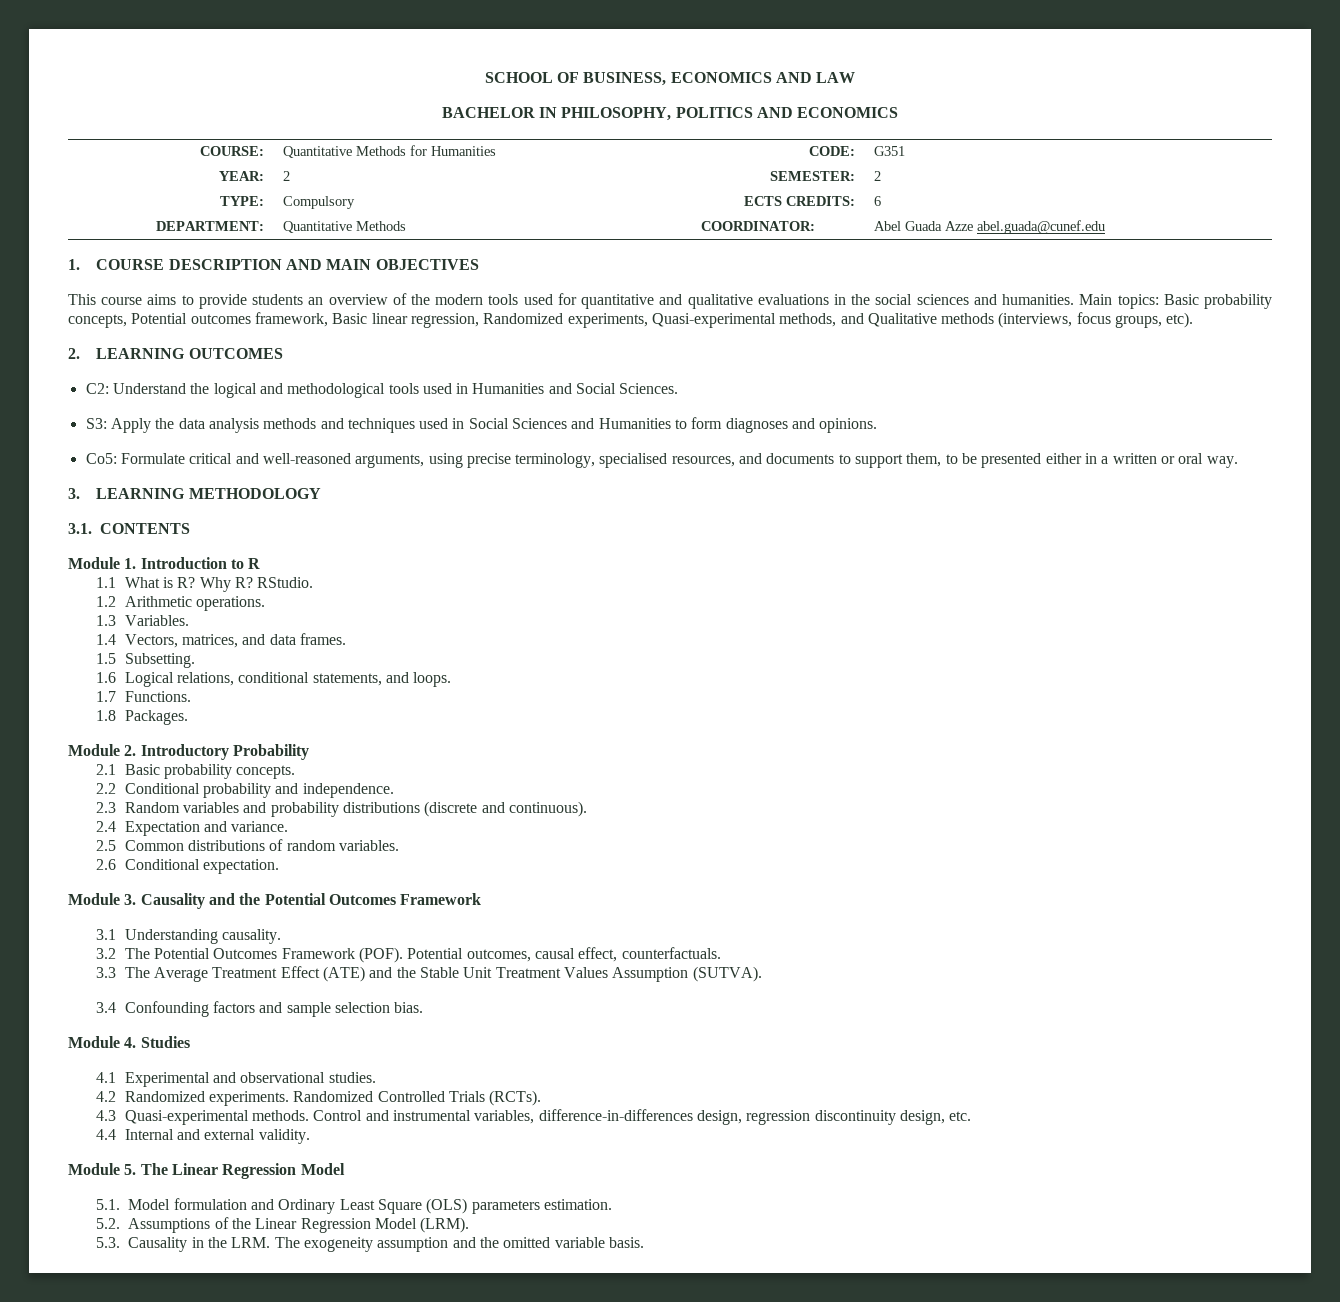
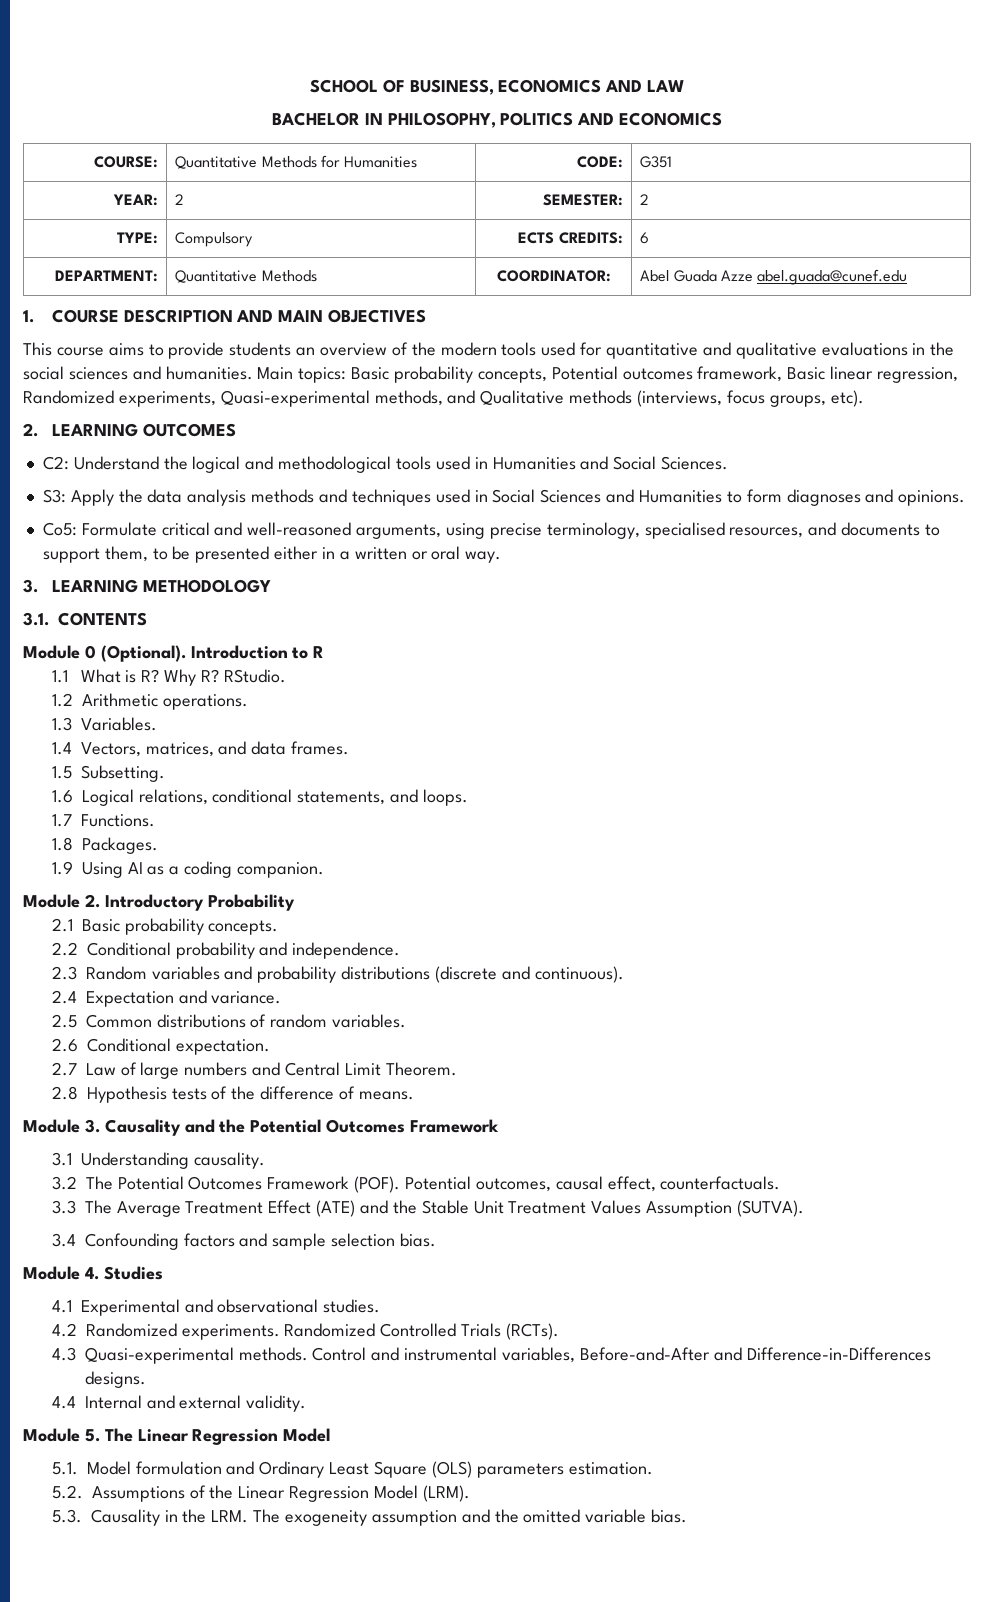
- Module 1. Introduction to R
+ Module 0 (Optional). Introduction to R
+ 1.9 Using AI as a coding companion.
+ 2.7 Law of large numbers and Central Limit Theorem.
+ 2.8 Hypothesis tests of the difference of means.
- Control and instrumental variables, difference-in-differences design, regression discontinuity design, etc.
+ Control and instrumental variables, Before-and-After and Difference-in-Differences designs.
- 5.3. Causality in the LRM. The exogeneity assumption and the omitted variable basis.
+ 5.3. Causality in the LRM. The exogeneity assumption and the omitted variable bias.

